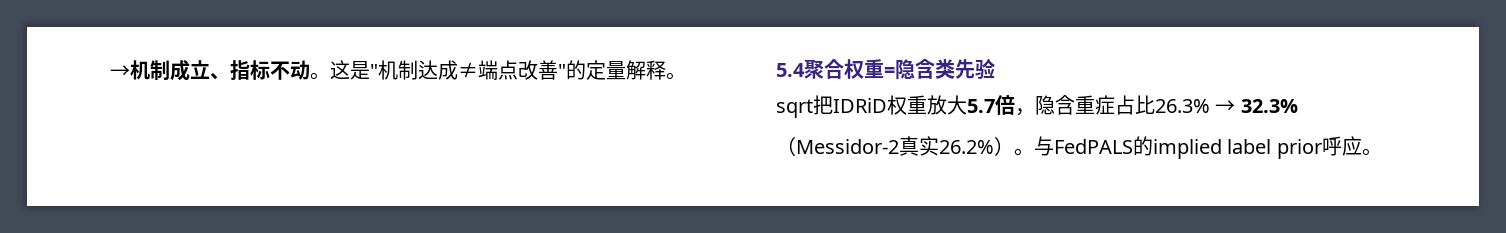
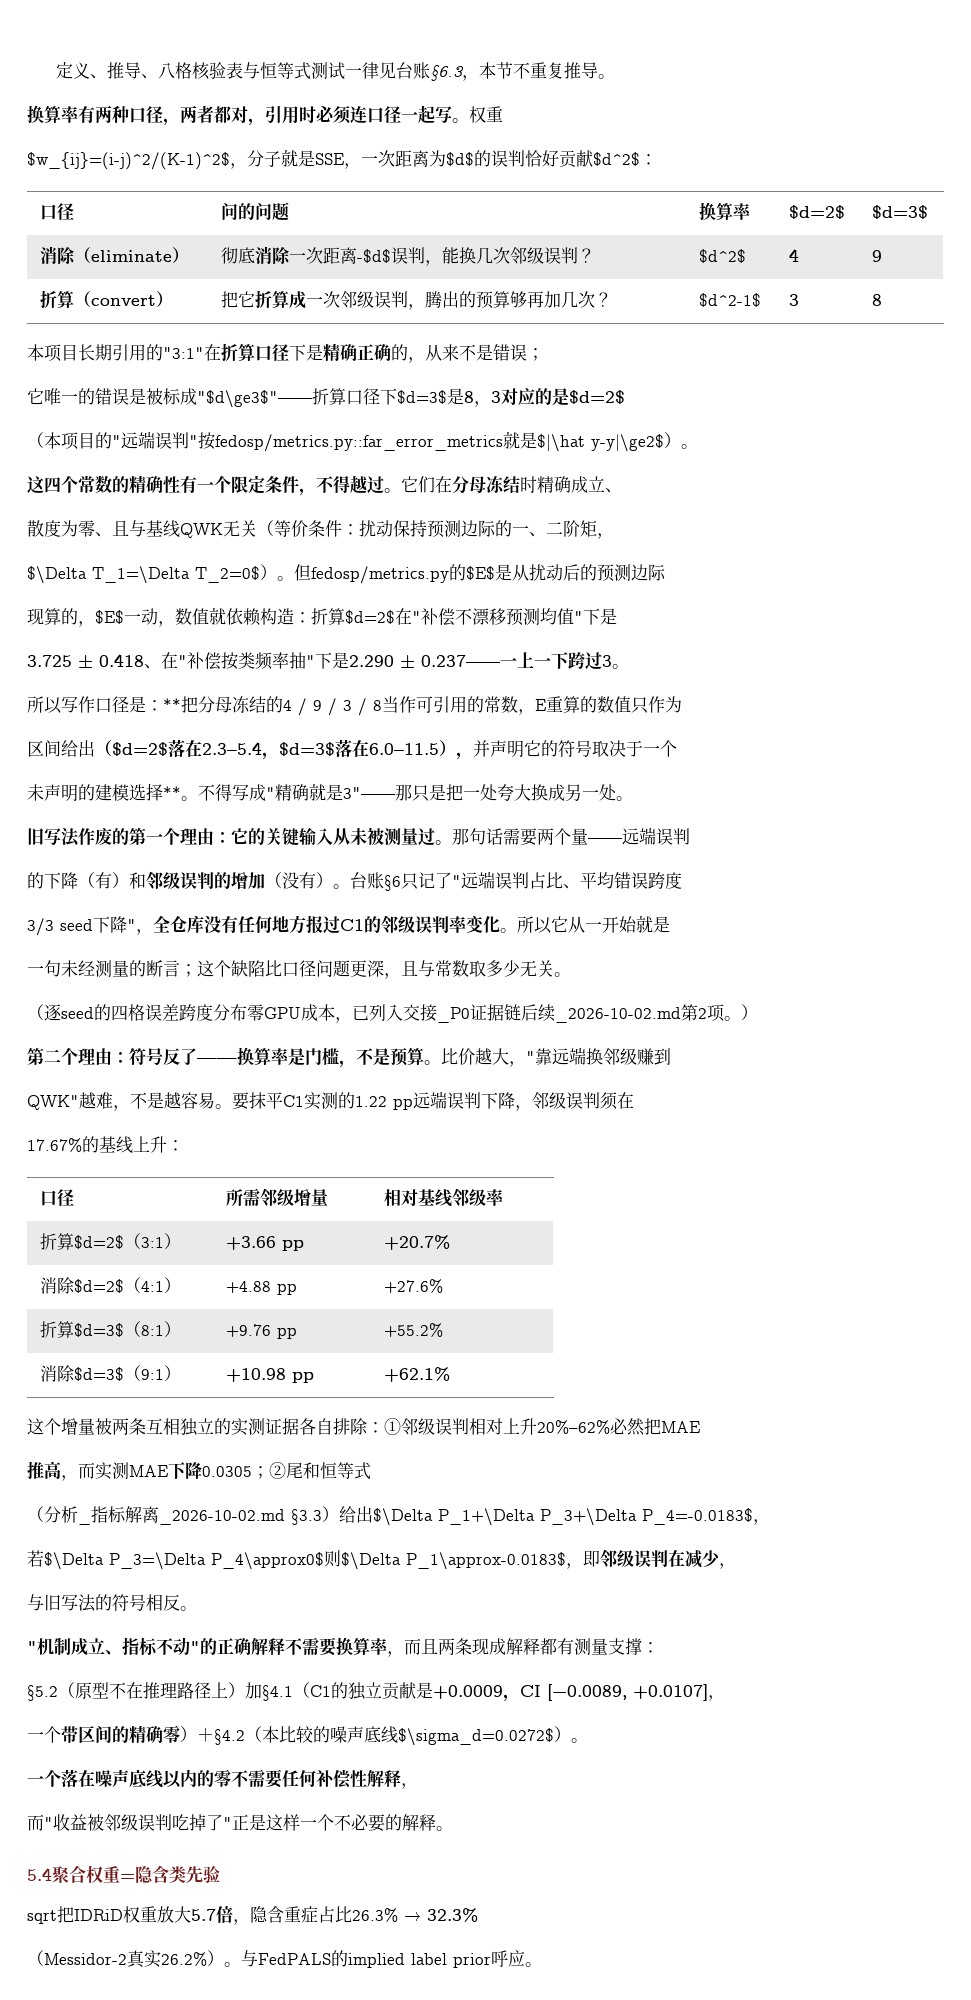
- →机制成立、指标不动。这是"机制达成≠端点改善"的定量解释。
+ 定义、推导、八格核验表与恒等式测试一律见台账§6.3，本节不重复推导。
+ 换算率有两种口径，两者都对，引用时必须连口径一起写。权重
+ $w_{ij}=(i-j)^2/(K-1)^2$，分子就是SSE，一次距离为$d$的误判恰好贡献$d^2$：
+ 口径 | 问的问题 | 换算率 | $d=2$ | $d=3$
+ 消除（eliminate） | 彻底消除一次距离-$d$误判，能换几次邻级误判？ | $d^2$ | 4 | 9
+ 折算（convert） | 把它折算成一次邻级误判，腾出的预算够再加几次？ | $d^2-1$ | 3 | 8
+ 本项目长期引用的"3:1"在折算口径下是精确正确的，从来不是错误；
+ 它唯一的错误是被标成"$d\ge3$"——折算口径下$d=3$是8，3对应的是$d=2$
+ （本项目的"远端误判"按fedosp/metrics.py::far_error_metrics就是$|\hat y-y|\ge2$）。
+ 这四个常数的精确性有一个限定条件，不得越过。它们在分母冻结时精确成立、
+ 散度为零、且与基线QWK无关（等价条件：扰动保持预测边际的一、二阶矩，
+ $\Delta T_1=\Delta T_2=0$）。但fedosp/metrics.py的$E$是从扰动后的预测边际
+ 现算的，$E$一动，数值就依赖构造：折算$d=2$在"补偿不漂移预测均值"下是
+ 3.725 ± 0.418、在"补偿按类频率抽"下是2.290 ± 0.237——一上一下跨过3。
+ 所以写作口径是：**把分母冻结的4 / 9 / 3 / 8当作可引用的常数，E重算的数值只作为
+ 区间给出（$d=2$落在2.3–5.4，$d=3$落在6.0–11.5），并声明它的符号取决于一个
+ 未声明的建模选择**。不得写成"精确就是3"——那只是把一处夸大换成另一处。
+ 旧写法作废的第一个理由：它的关键输入从未被测量过。那句话需要两个量——远端误判
+ 的下降（有）和邻级误判的增加（没有）。台账§6只记了"远端误判占比、平均错误跨度
+ 3/3 seed下降"，全仓库没有任何地方报过C1的邻级误判率变化。所以它从一开始就是
+ 一句未经测量的断言；这个缺陷比口径问题更深，且与常数取多少无关。
+ （逐seed的四格误差跨度分布零GPU成本，已列入交接_P0证据链后续_2026-10-02.md第2项。）
+ 第二个理由：符号反了——换算率是门槛，不是预算。比价越大，"靠远端换邻级赚到
+ QWK"越难，不是越容易。要抹平C1实测的1.22 pp远端误判下降，邻级误判须在
+ 17.67%的基线上升：
+ 口径 | 所需邻级增量 | 相对基线邻级率
+ 折算$d=2$（3:1） | +3.66 pp | +20.7%
+ 消除$d=2$（4:1） | +4.88 pp | +27.6%
+ 折算$d=3$（8:1） | +9.76 pp | +55.2%
+ 消除$d=3$（9:1） | +10.98 pp | +62.1%
+ 这个增量被两条互相独立的实测证据各自排除：①邻级误判相对上升20%–62%必然把MAE
+ 推高，而实测MAE下降0.0305；②尾和恒等式
+ （分析_指标解离_2026-10-02.md §3.3）给出$\Delta P_1+\Delta P_3+\Delta P_4=-0.0183$，
+ 若$\Delta P_3=\Delta P_4\approx0$则$\Delta P_1\approx-0.0183$，即邻级误判在减少，
+ 与旧写法的符号相反。
+ "机制成立、指标不动"的正确解释不需要换算率，而且两条现成解释都有测量支撑：
+ §5.2（原型不在推理路径上）加§4.1（C1的独立贡献是+0.0009，CI [−0.0089, +0.0107]，
+ 一个带区间的精确零）＋§4.2（本比较的噪声底线$\sigma_d=0.0272$）。
+ 一个落在噪声底线以内的零不需要任何补偿性解释，
+ 而"收益被邻级误判吃掉了"正是这样一个不必要的解释。

